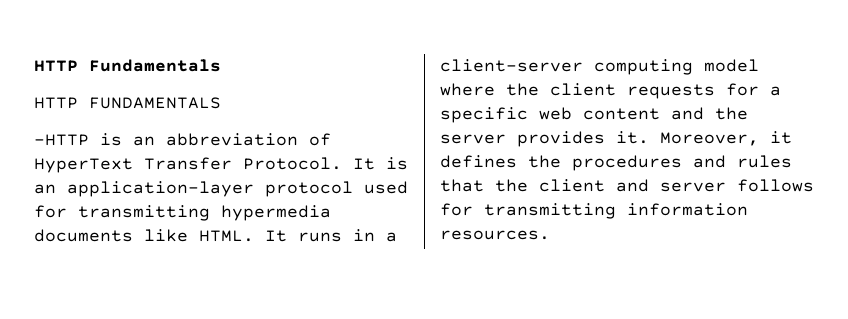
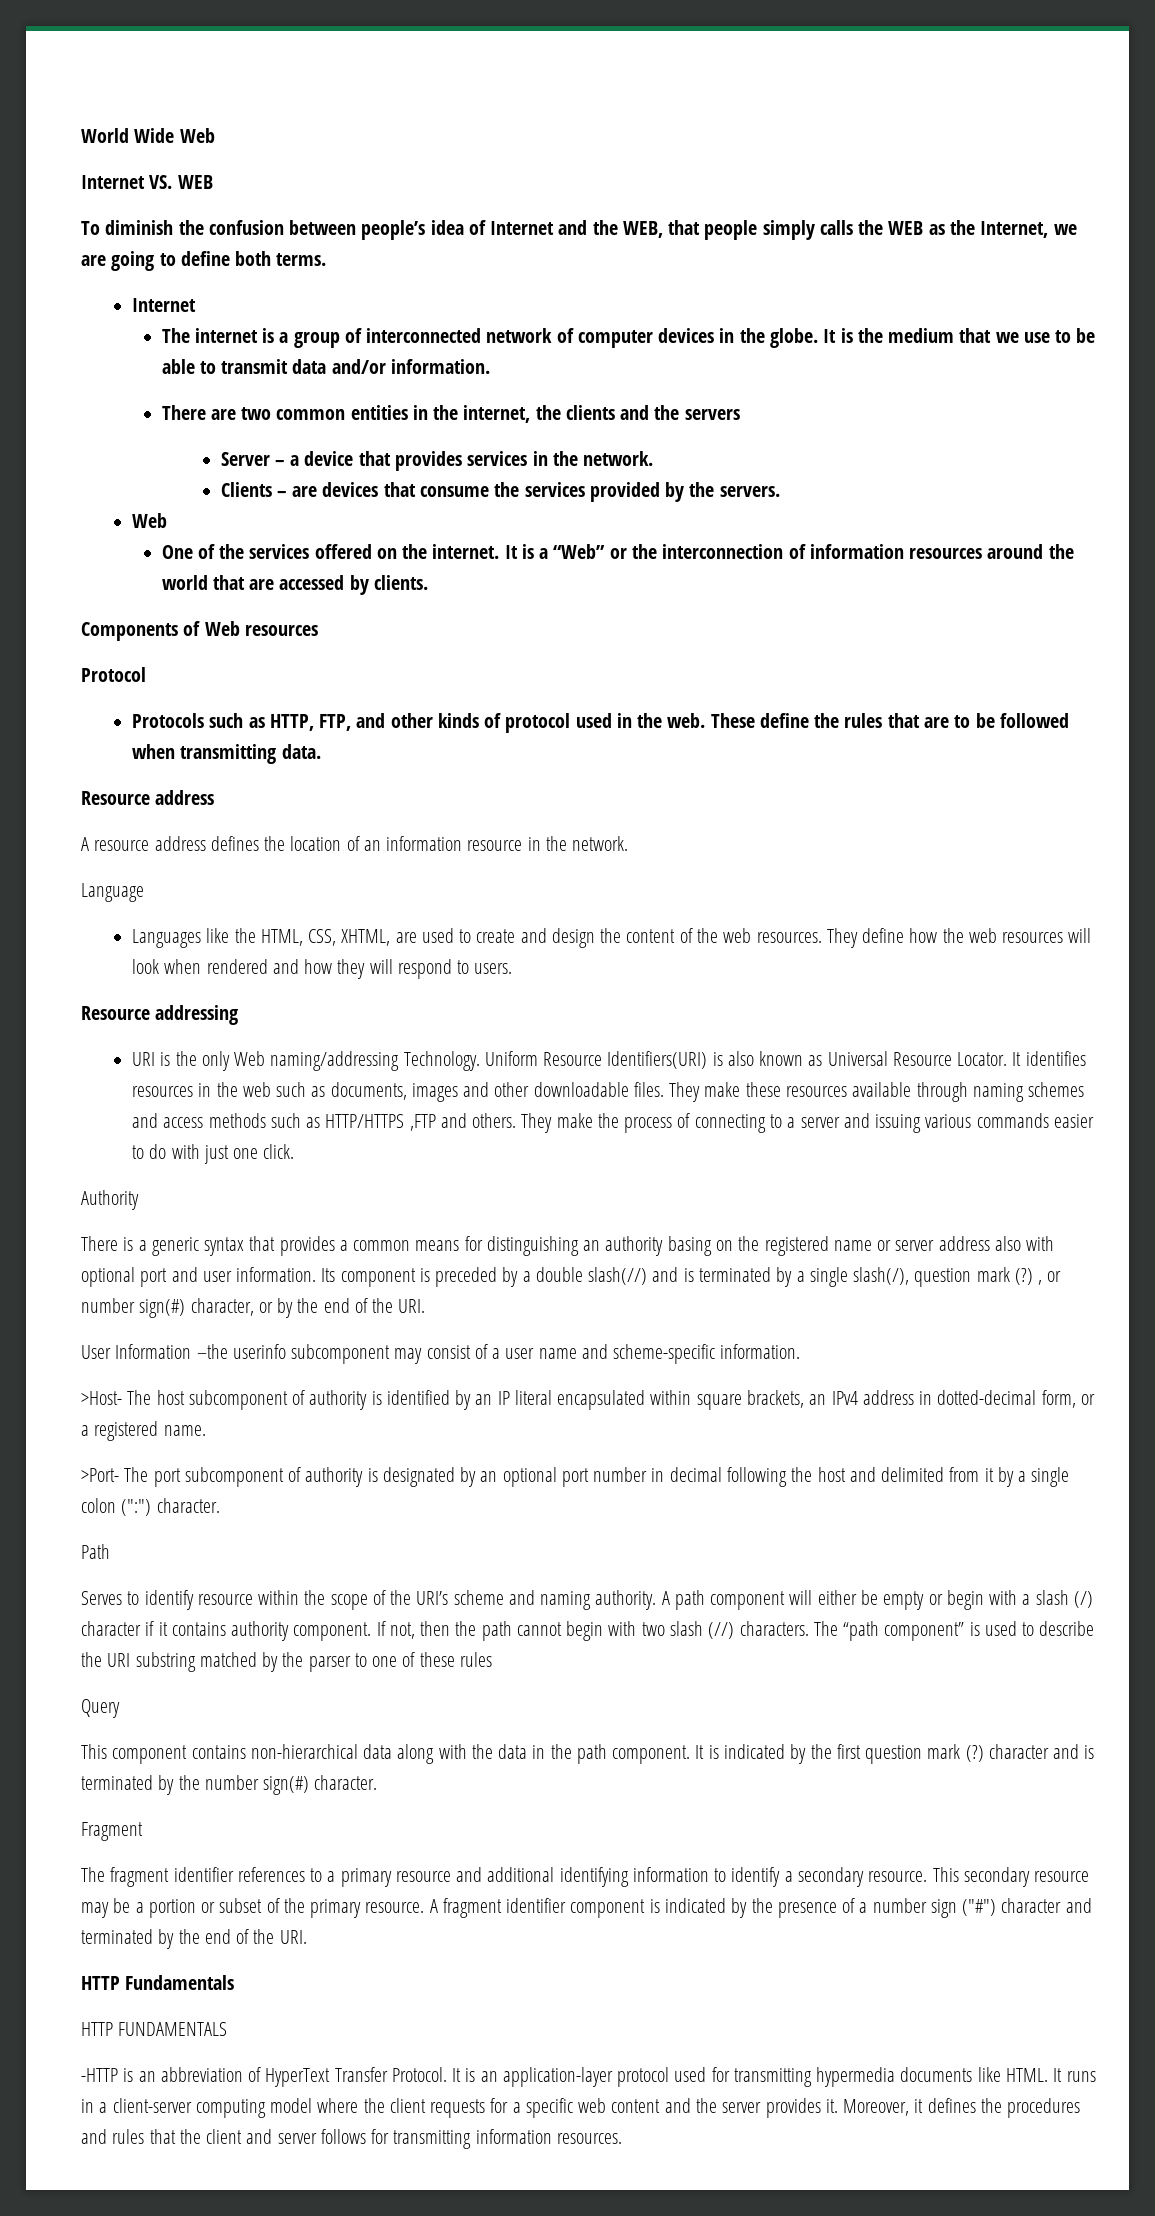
+ World Wide Web
+ Internet VS. WEB
+ To diminish the confusion between people’s idea of Internet and the WEB, that people simply calls the WEB as the Internet, we are going to define both terms.
+ Internet
+ The internet is a group of interconnected network of computer devices in the globe. It is the medium that we use to be able to transmit data and/or information.
+ There are two common entities in the internet, the clients and the servers
+ Server – a device that provides services in the network.
+ Clients – are devices that consume the services provided by the servers.
+ Web
+ One of the services offered on the internet. It is a “Web” or the interconnection of information resources around the world that are accessed by clients.
+ Components of Web resources
+ Protocol
+ Protocols such as HTTP, FTP, and other kinds of protocol used in the web. These define the rules that are to be followed when transmitting data.
+ Resource address
+ A resource address defines the location of an information resource in the network.
+ Language
+ Languages like the HTML, CSS, XHTML, are used to create and design the content of the web resources. They define how the web resources will look when rendered and how they will respond to users.
+ Resource addressing
+ URI is the only Web naming/addressing Technology. Uniform Resource Identifiers(URI) is also known as Universal Resource Locator. It identifies resources in the web such as documents, images and other downloadable files. They make these resources available through naming schemes and access methods such as HTTP/HTTPS ,FTP and others. They make the process of connecting to a server and issuing various commands easier to do with just one click.
+ Authority
+ There is a generic syntax that provides a common means for distinguishing an authority basing on the registered name or server address also with optional port and user information. Its component is preceded by a double slash(//) and is terminated by a single slash(/), question mark (?) , or number sign(#) character, or by the end of the URI.
+ User Information –the userinfo subcomponent may consist of a user name and scheme-specific information.
+ >Host- The host subcomponent of authority is identified by an IP literal encapsulated within square brackets, an IPv4 address in dotted-decimal form, or a registered name.
+ >Port- The port subcomponent of authority is designated by an optional port number in decimal following the host and delimited from it by a single colon (":") character.
+ Path
+ Serves to identify resource within the scope of the URI’s scheme and naming authority. A path component will either be empty or begin with a slash (/) character if it contains authority component. If not, then the path cannot begin with two slash (//) characters. The “path component” is used to describe the URI substring matched by the parser to one of these rules
+ Query
+ This component contains non-hierarchical data along with the data in the path component. It is indicated by the first question mark (?) character and is terminated by the number sign(#) character.
+ Fragment
+ The fragment identifier references to a primary resource and additional identifying information to identify a secondary resource. This secondary resource may be a portion or subset of the primary resource. A fragment identifier component is indicated by the presence of a number sign ("#") character and terminated by the end of the URI.

